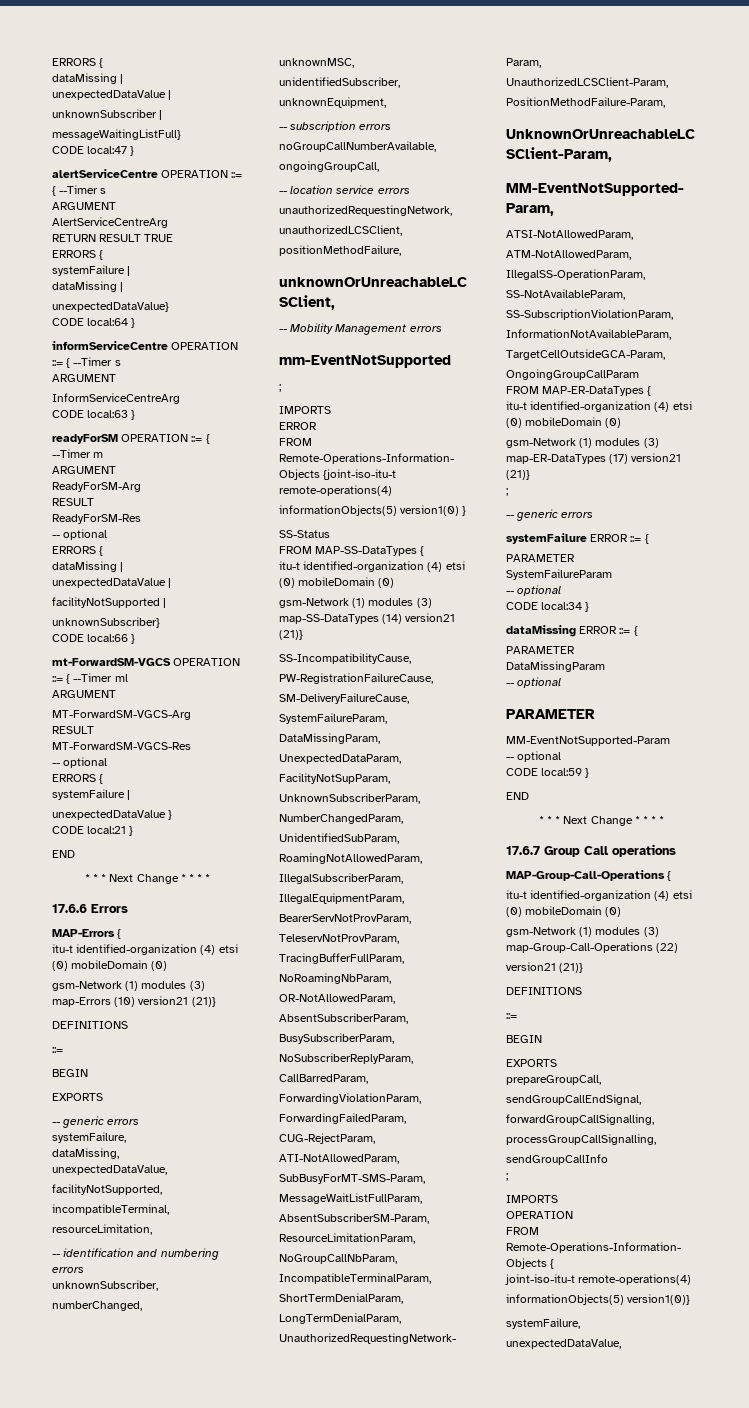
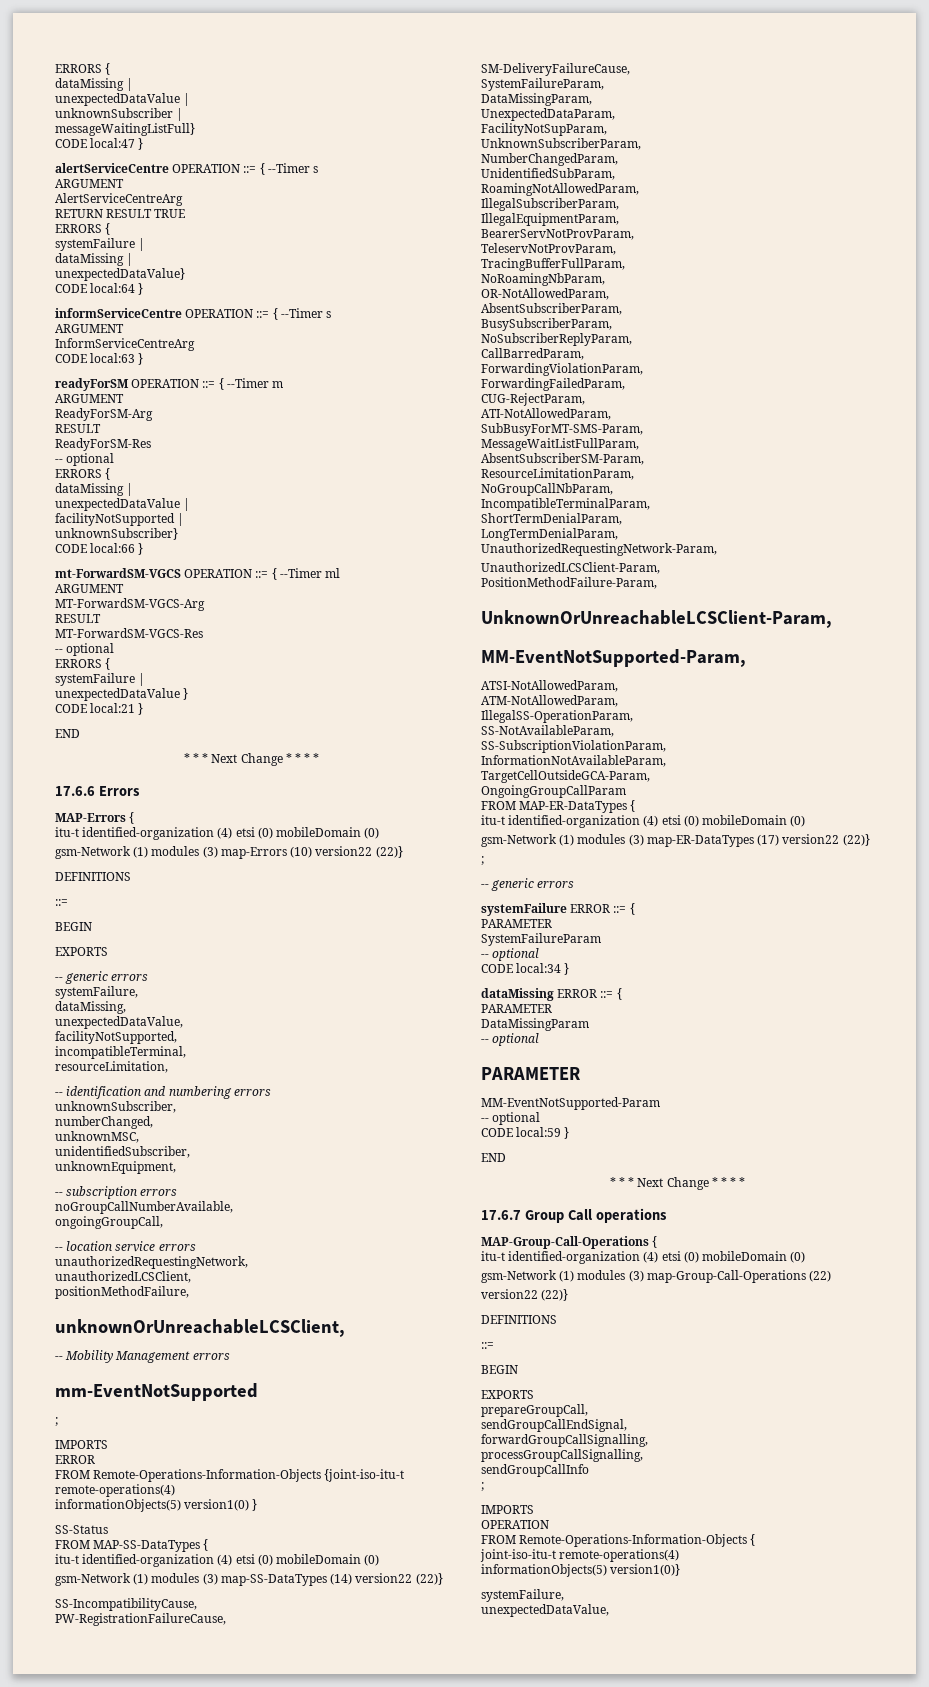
- gsm-Network (1) modules (3) map-Errors (10) version21 (21)}
+ gsm-Network (1) modules (3) map-Errors (10) version22 (22)}
- gsm-Network (1) modules (3) map-SS-DataTypes (14) version21 (21)}
+ gsm-Network (1) modules (3) map-SS-DataTypes (14) version22 (22)}
- gsm-Network (1) modules (3) map-ER-DataTypes (17) version21 (21)}
+ gsm-Network (1) modules (3) map-ER-DataTypes (17) version22 (22)}
  gsm-Network (1) modules (3) map-Group-Call-Operations (22)
- version21 (21)}
+ version22 (22)}

